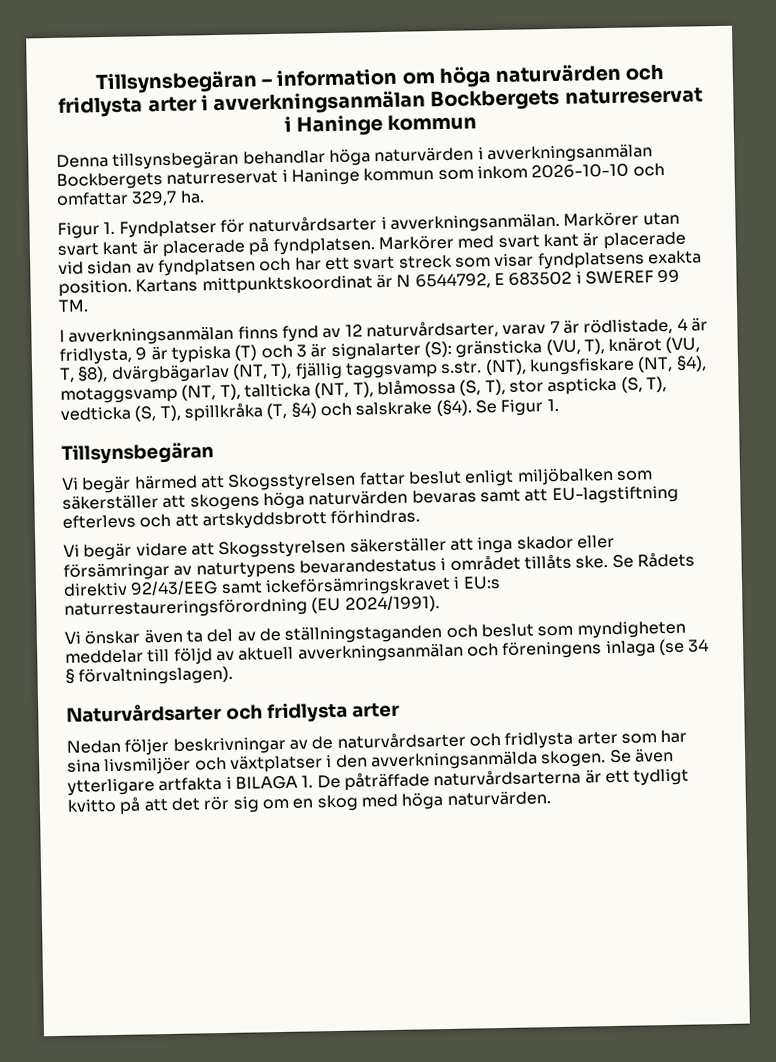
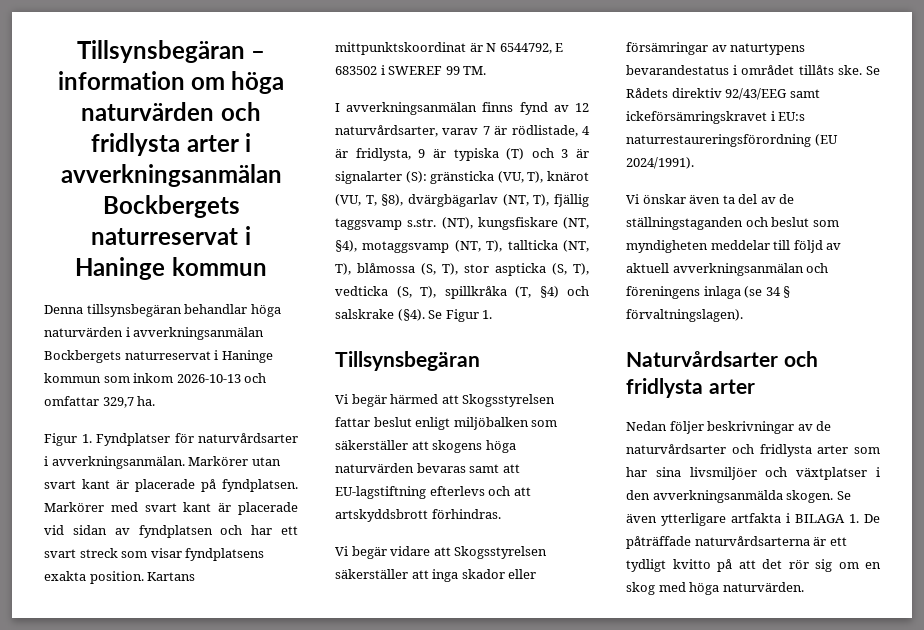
- Denna tillsynsbegäran behandlar höga naturvärden i avverkningsanmälan Bockbergets naturreservat i Haninge kommun som inkom 2026-10-10 och omfattar 329,7 ha.
+ Denna tillsynsbegäran behandlar höga naturvärden i avverkningsanmälan Bockbergets naturreservat i Haninge kommun som inkom 2026-10-13 och omfattar 329,7 ha.

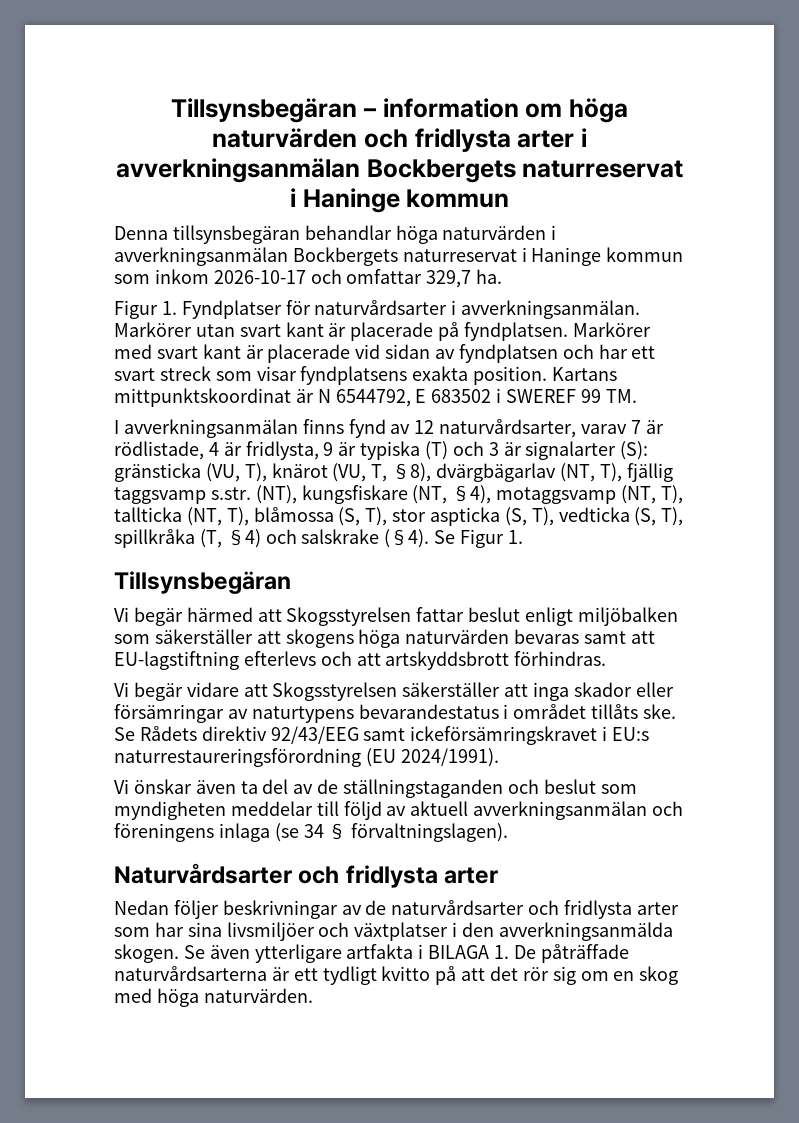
- Denna tillsynsbegäran behandlar höga naturvärden i avverkningsanmälan Bockbergets naturreservat i Haninge kommun som inkom 2026-10-13 och omfattar 329,7 ha.
+ Denna tillsynsbegäran behandlar höga naturvärden i avverkningsanmälan Bockbergets naturreservat i Haninge kommun som inkom 2026-10-17 och omfattar 329,7 ha.

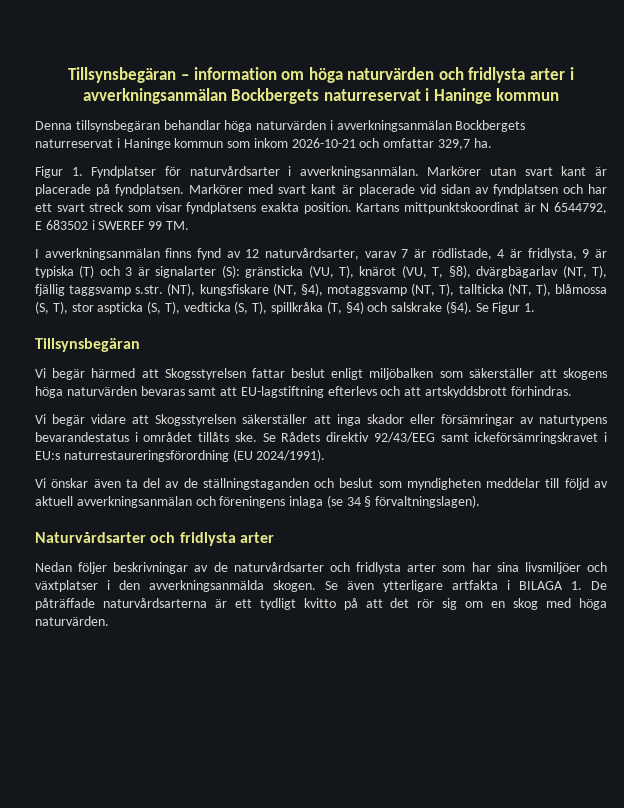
- Denna tillsynsbegäran behandlar höga naturvärden i avverkningsanmälan Bockbergets naturreservat i Haninge kommun som inkom 2026-10-17 och omfattar 329,7 ha.
+ Denna tillsynsbegäran behandlar höga naturvärden i avverkningsanmälan Bockbergets naturreservat i Haninge kommun som inkom 2026-10-21 och omfattar 329,7 ha.

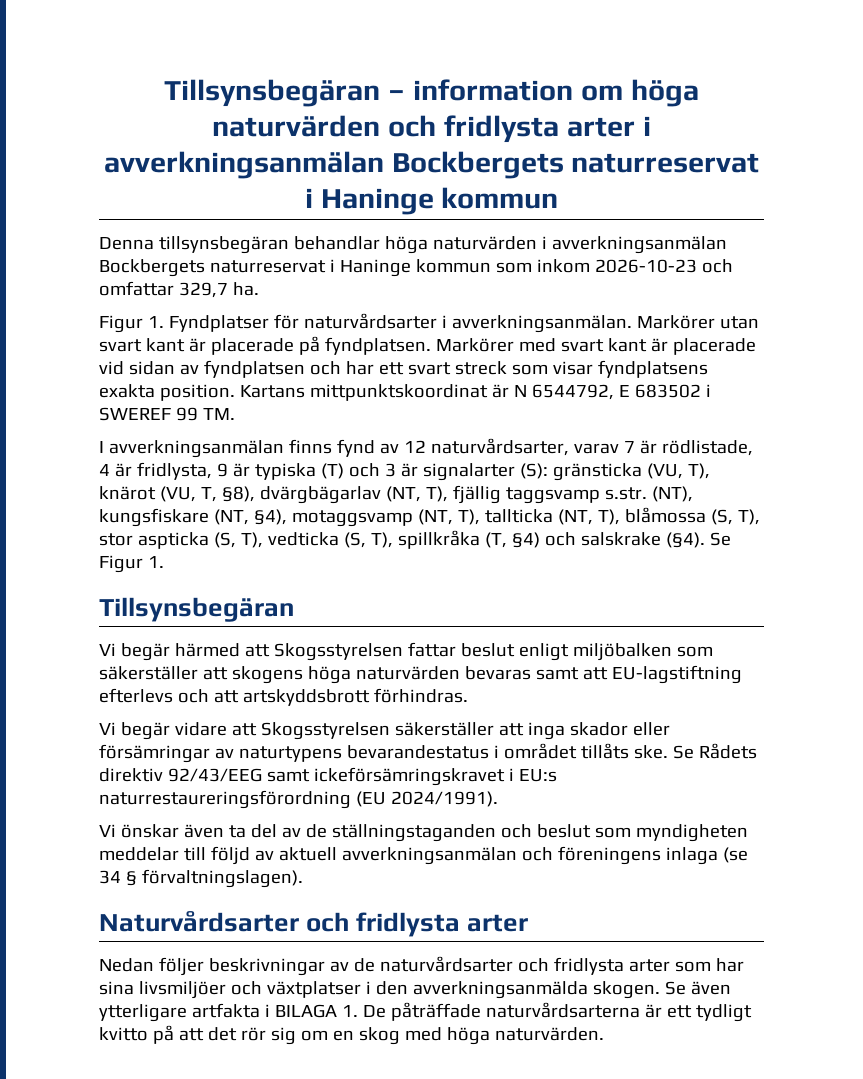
- Denna tillsynsbegäran behandlar höga naturvärden i avverkningsanmälan Bockbergets naturreservat i Haninge kommun som inkom 2026-10-21 och omfattar 329,7 ha.
+ Denna tillsynsbegäran behandlar höga naturvärden i avverkningsanmälan Bockbergets naturreservat i Haninge kommun som inkom 2026-10-23 och omfattar 329,7 ha.

